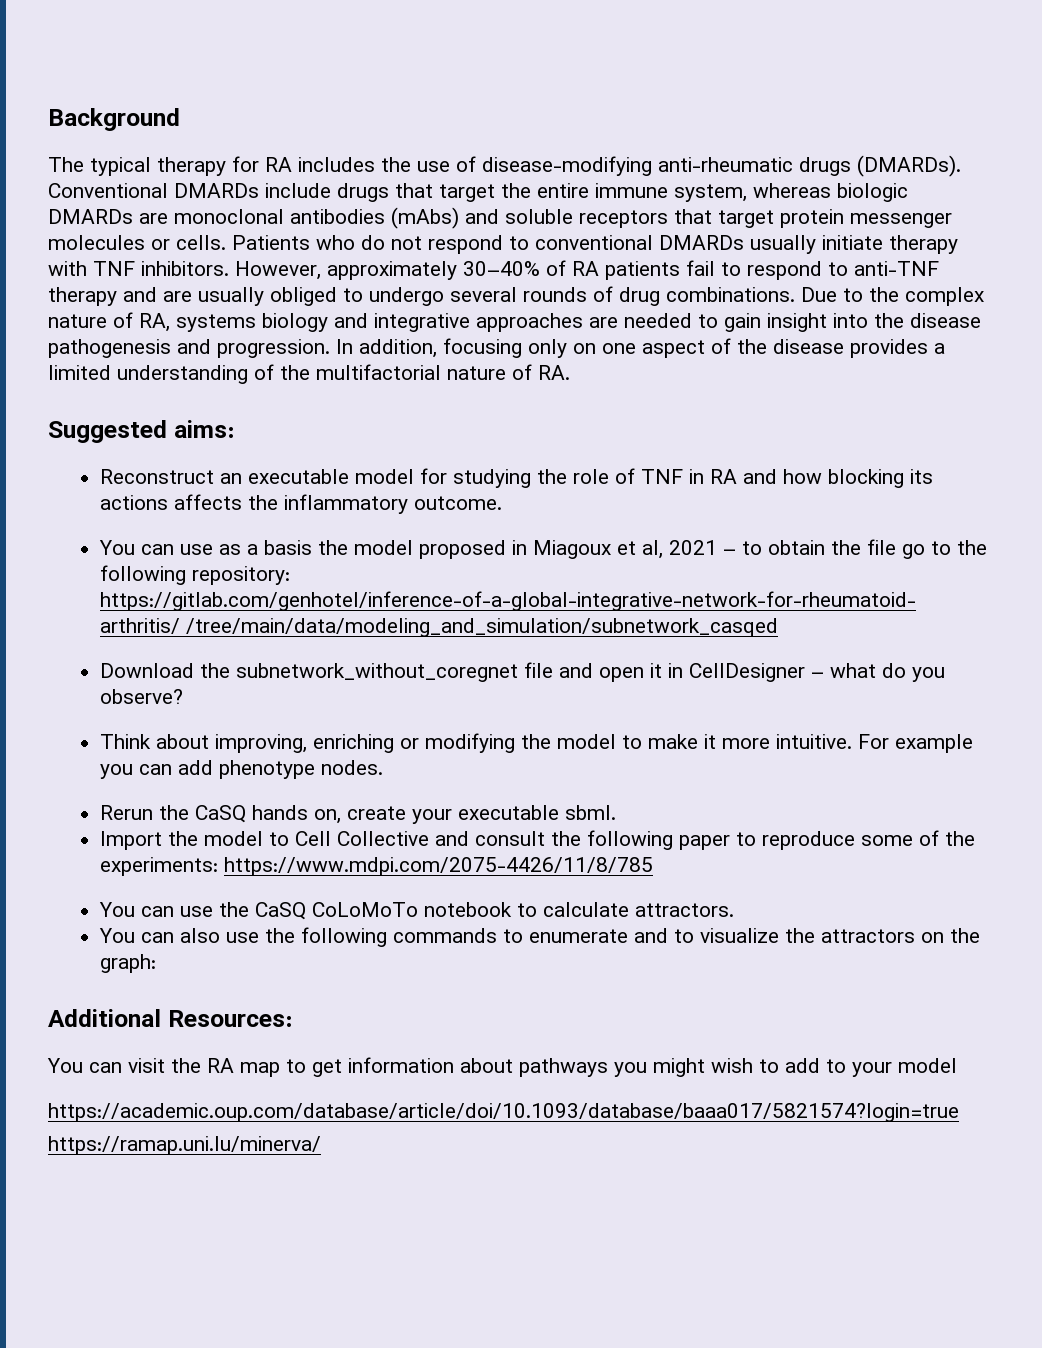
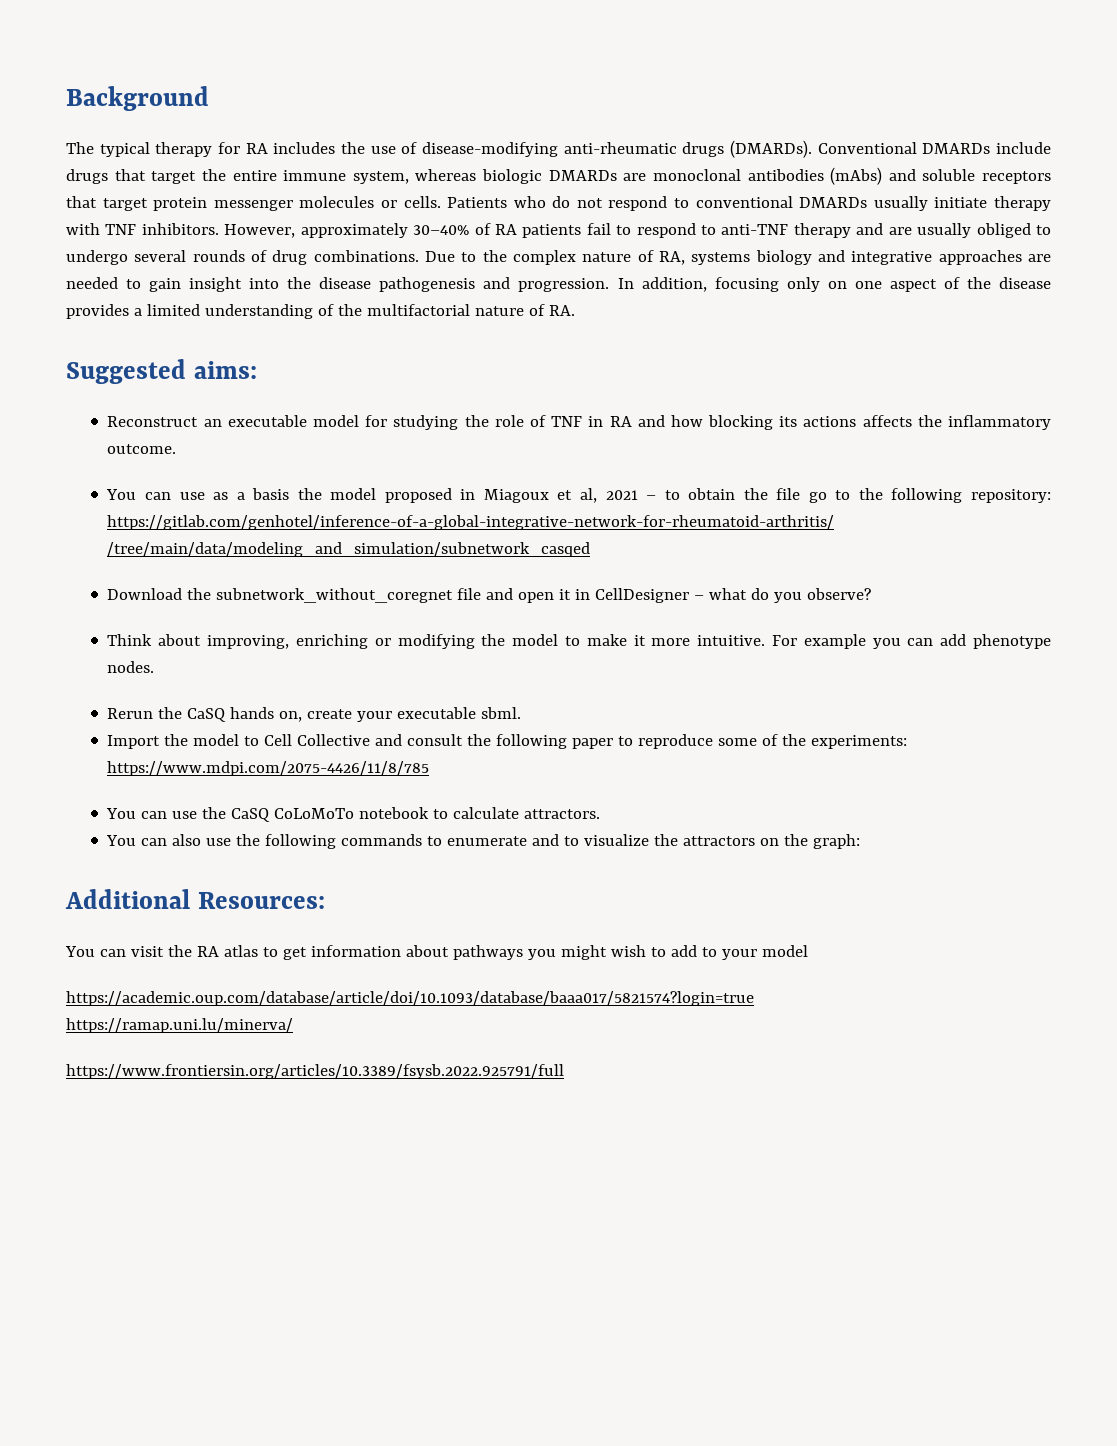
- You can visit the RA map to get information about pathways you might wish to add to your model
+ You can visit the RA atlas to get information about pathways you might wish to add to your model
+ https://www.frontiersin.org/articles/10.3389/fsysb.2022.925791/full

